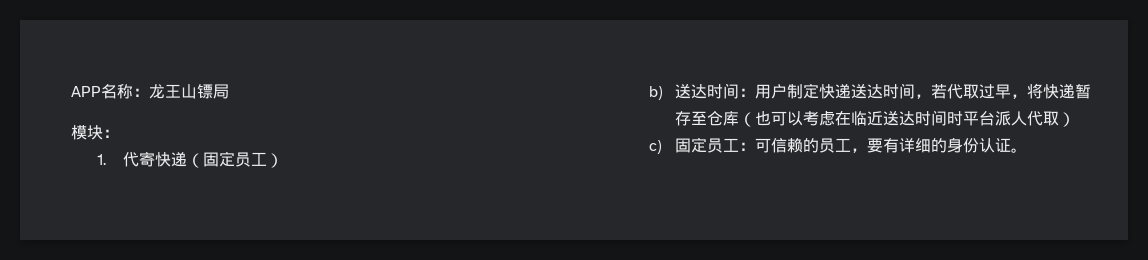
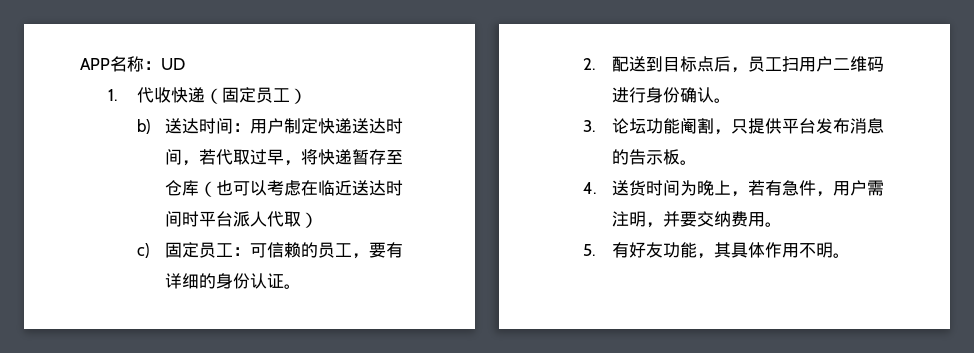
- APP名称：龙王山镖局
- 模块：
+ APP名称：UD
- 1.代寄快递（固定员工）
+ 1.代收快递（固定员工）
+ 2.配送到目标点后，员工扫用户二维码进行身份确认。
+ 3.论坛功能阉割，只提供平台发布消息的告示板。
+ 4.送货时间为晚上，若有急件，用户需注明，并要交纳费用。
+ 5.有好友功能，其具体作用不明。

